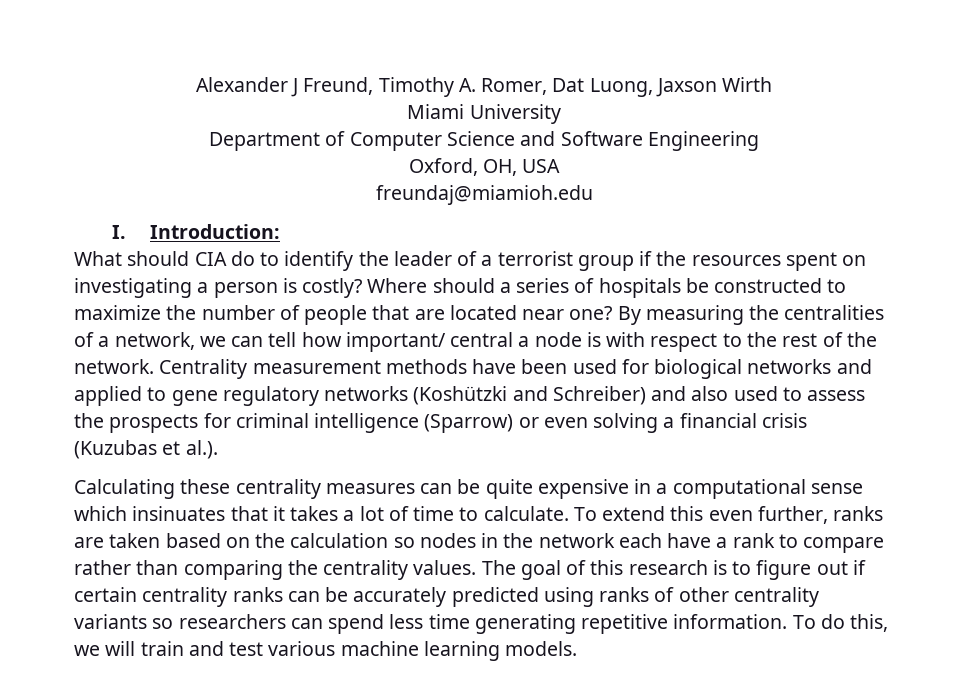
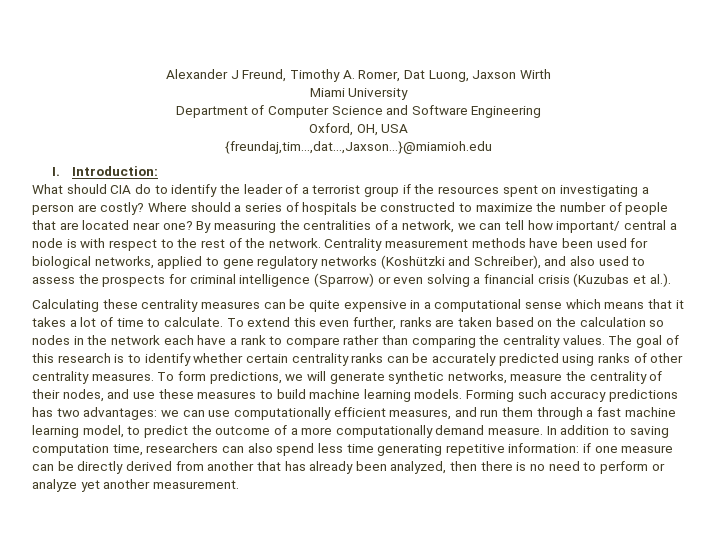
- freundaj@miamioh.edu
+ {freundaj,tim...,dat...,Jaxson...}@miamioh.edu
- What should CIA do to identify the leader of a terrorist group if the resources spent on investigating a person is costly?
+ What should CIA do to identify the leader of a terrorist group if the resources spent on investigating a person are costly?
- Centrality measurement methods have been used for biological networks and applied to gene regulatory networks (Koshützki and Schreiber) and also used to assess the prospects for criminal intelligence (Sparrow) or even solving a financial crisis (Kuzubas et al.).
+ Centrality measurement methods have been used for biological networks, applied to gene regulatory networks (Koshützki and Schreiber), and also used to assess the prospects for criminal intelligence (Sparrow) or even solving a financial crisis (Kuzubas et al.).
- Calculating these centrality measures can be quite expensive in a computational sense which insinuates that it takes a lot of time to calculate.
+ Calculating these centrality measures can be quite expensive in a computational sense which means that it takes a lot of time to calculate.
- The goal of this research is to figure out if certain centrality ranks can be accurately predicted using ranks of other centrality variants so researchers can spend less time generating repetitive information. To do this, we will train and test various machine learning models.
+ The goal of this research is to identify whether certain centrality ranks can be accurately predicted using ranks of other centrality measures. To form predictions, we will generate synthetic networks, measure the centrality of their nodes, and use these measures to build machine learning models. Forming such accuracy predictions has two advantages: we can use computationally efficient measures, and run them through a fast machine learning model, to predict the outcome of a more computationally demand measure. In addition to saving computation time, researchers can also spend less time generating repetitive information: if one measure can be directly derived from another that has already been analyzed, then there is no need to perform or analyze yet another measurement.

